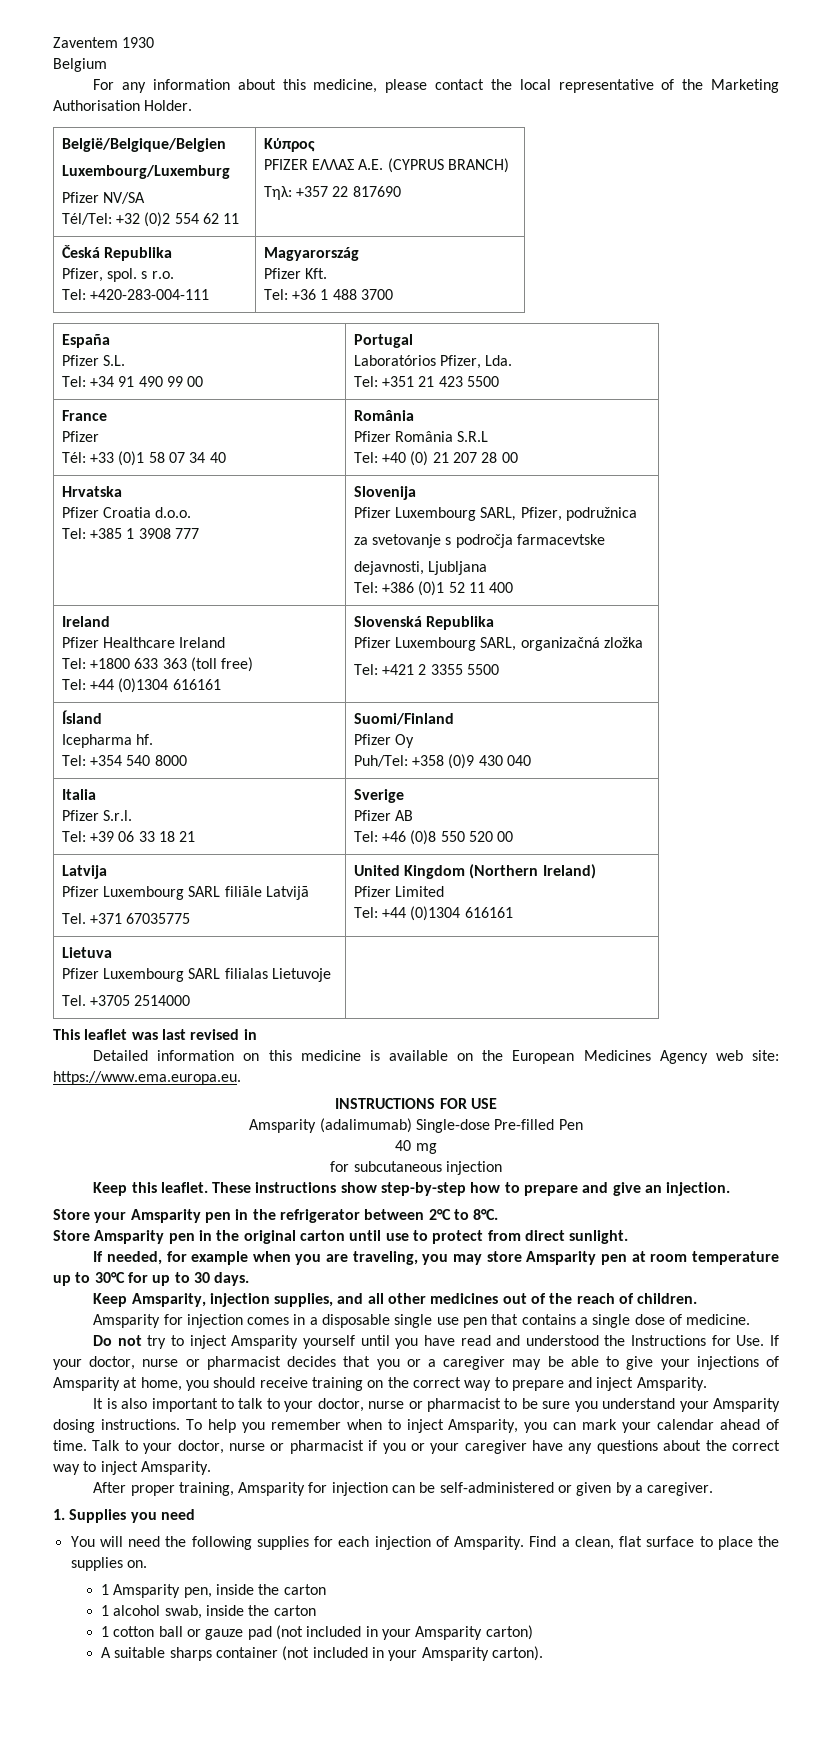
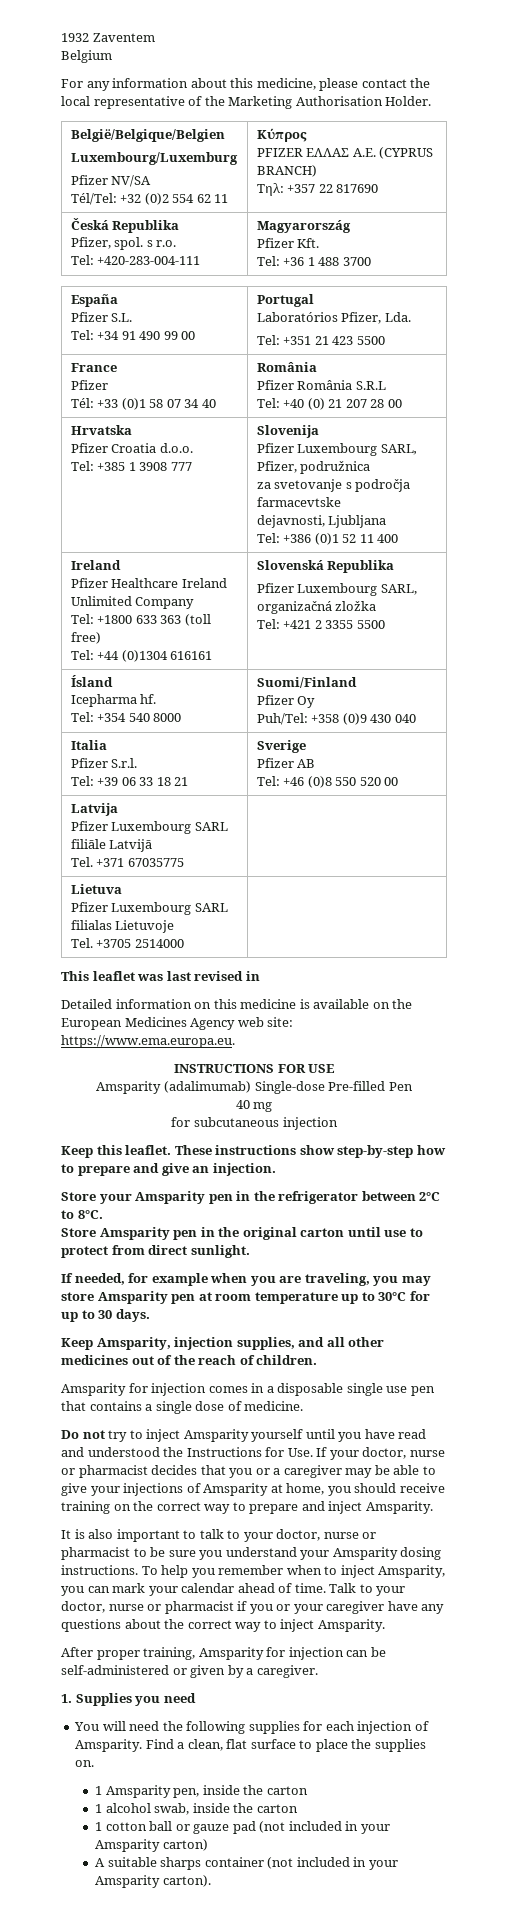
- Zaventem 1930
+ 1932 Zaventem
  Hrvatska
  Pfizer Croatia d.o.o.
  Tel: +385 1 3908 777 | Slovenija
  Pfizer Luxembourg SARL, Pfizer, podružnica
  za svetovanje s področja farmacevtske
  dejavnosti, Ljubljana
  Tel: +386 (0)1 52 11 400
  Ireland
- Pfizer Healthcare Ireland
+ Pfizer Healthcare Ireland Unlimited Company
  Latvija
  Pfizer Luxembourg SARL filiāle Latvijā
- Tel. +371 67035775 | United Kingdom (Northern Ireland)
- Pfizer Limited
- Tel: +44 (0)1304 616161
+ Tel. +371 67035775 |

